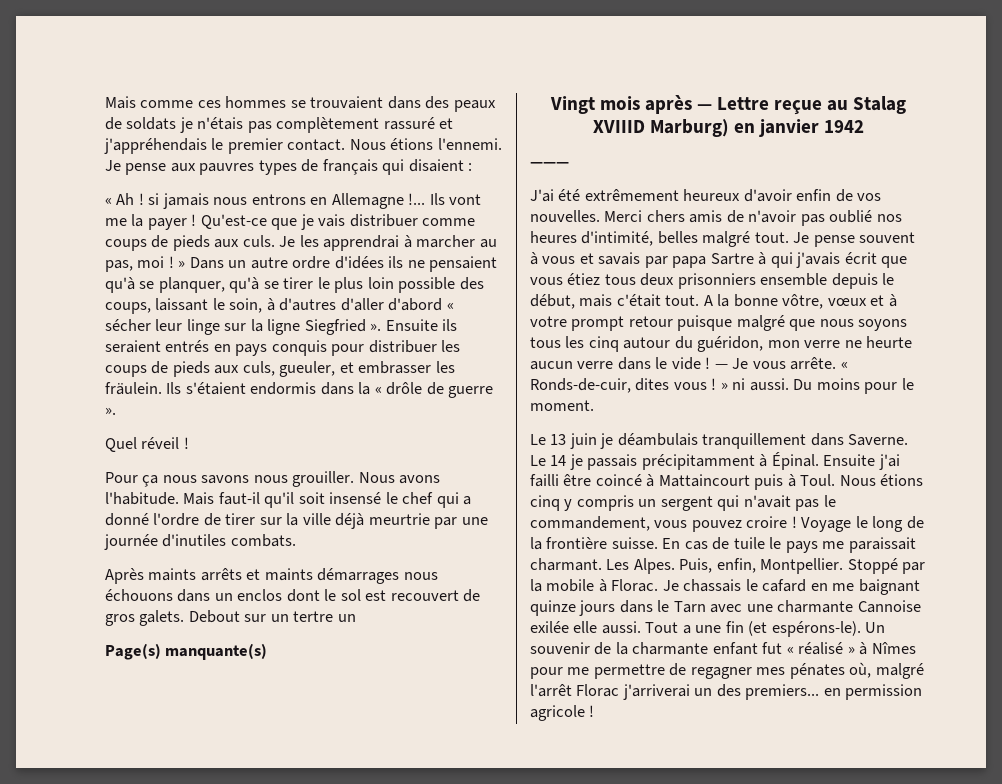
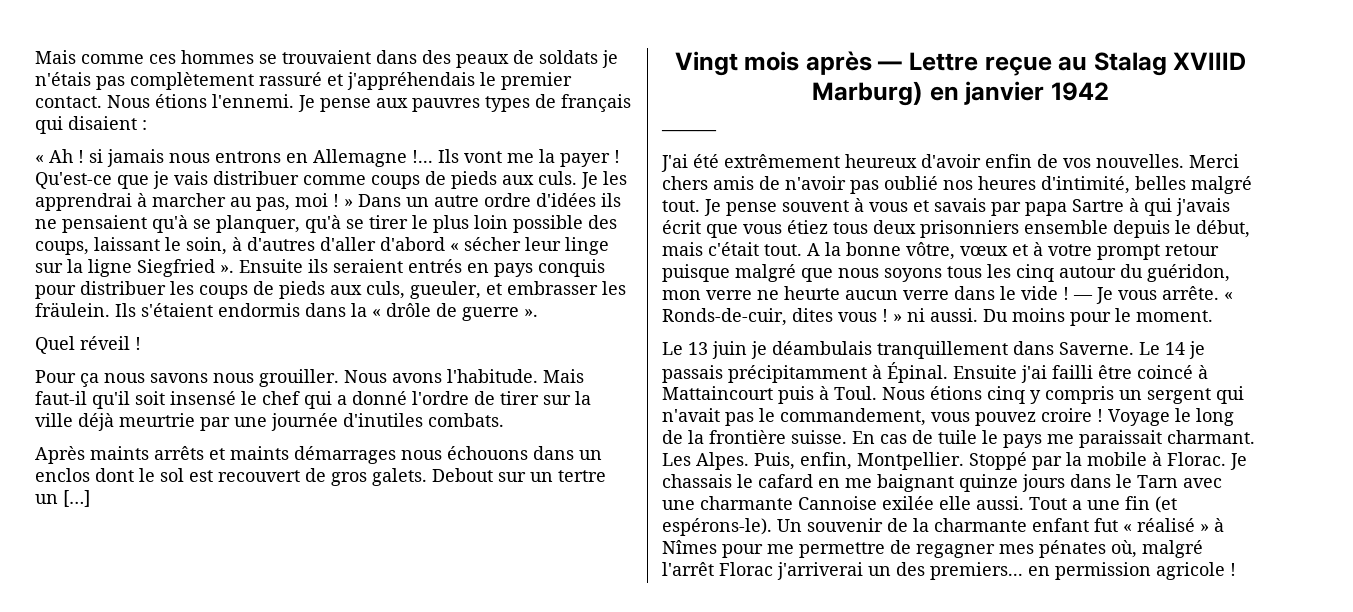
- Debout sur un tertre un
- Page(s) manquante(s)
+ Debout sur un tertre un […]

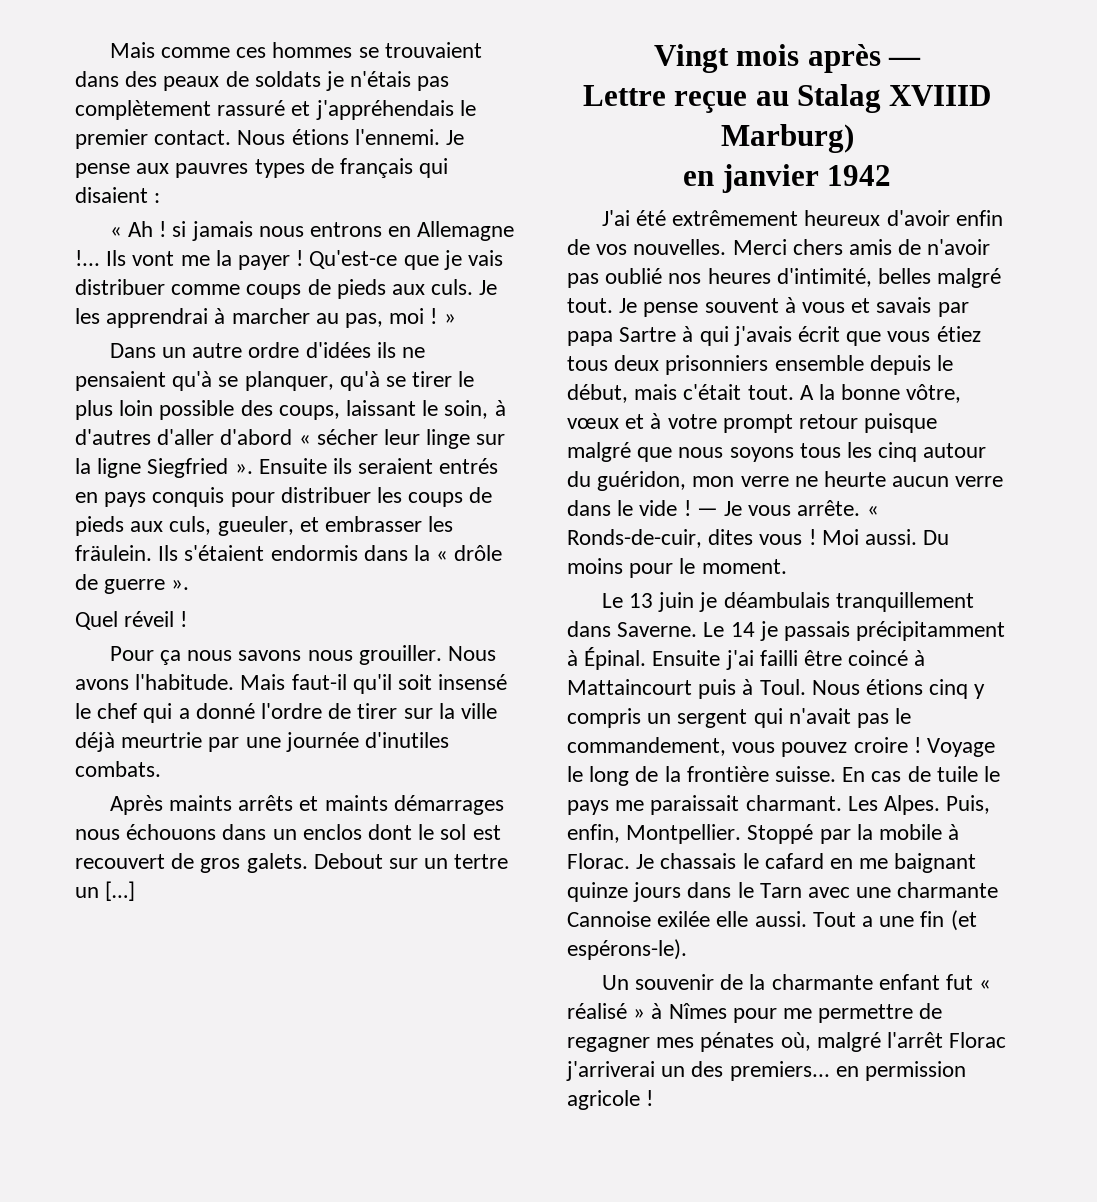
- Je les apprendrai à marcher au pas, moi ! » Dans un autre ordre d'idées ils ne pensaient qu'à se planquer, qu'à se tirer le plus loin possible des coups, laissant le soin, à d'autres d'aller d'abord « sécher leur linge sur la ligne Siegfried ».
+ Je les apprendrai à marcher au pas, moi ! »
+ Dans un autre ordre d'idées ils ne pensaient qu'à se planquer, qu'à se tirer le plus loin possible des coups, laissant le soin, à d'autres d'aller d'abord « sécher leur linge sur la ligne Siegfried ».
- Vingt mois après — Lettre reçue au Stalag XVIIID Marburg) en janvier 1942
+ Vingt mois après —
+ Lettre reçue au Stalag XVIIID Marburg)
+ en janvier 1942
- ———
- « Ronds-de-cuir, dites vous ! » ni aussi.
+ « Ronds-de-cuir, dites vous ! Moi aussi.
- Tout a une fin (et espérons-le). Un souvenir de la charmante enfant fut « réalisé » à Nîmes pour me permettre de regagner mes pénates où, malgré l'arrêt Florac j'arriverai un des premiers... en permission agricole !
+ Tout a une fin (et espérons-le).
+ Un souvenir de la charmante enfant fut « réalisé » à Nîmes pour me permettre de regagner mes pénates où, malgré l'arrêt Florac j'arriverai un des premiers... en permission agricole !

